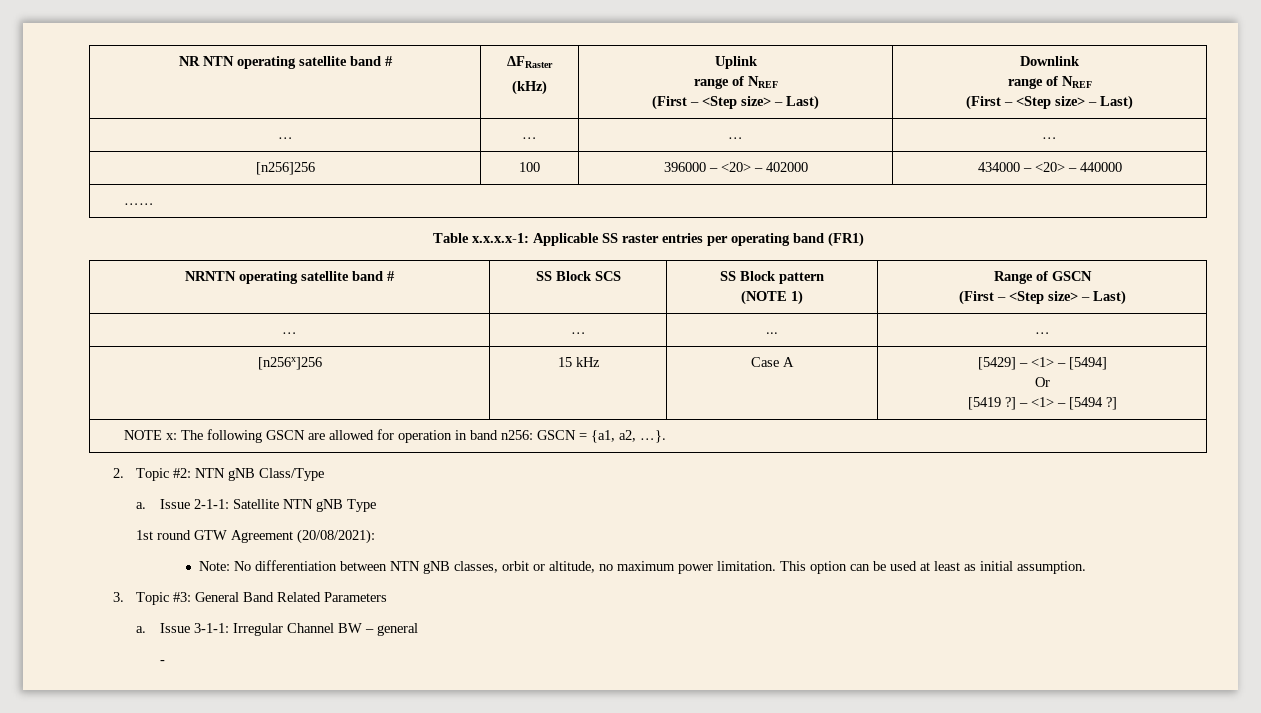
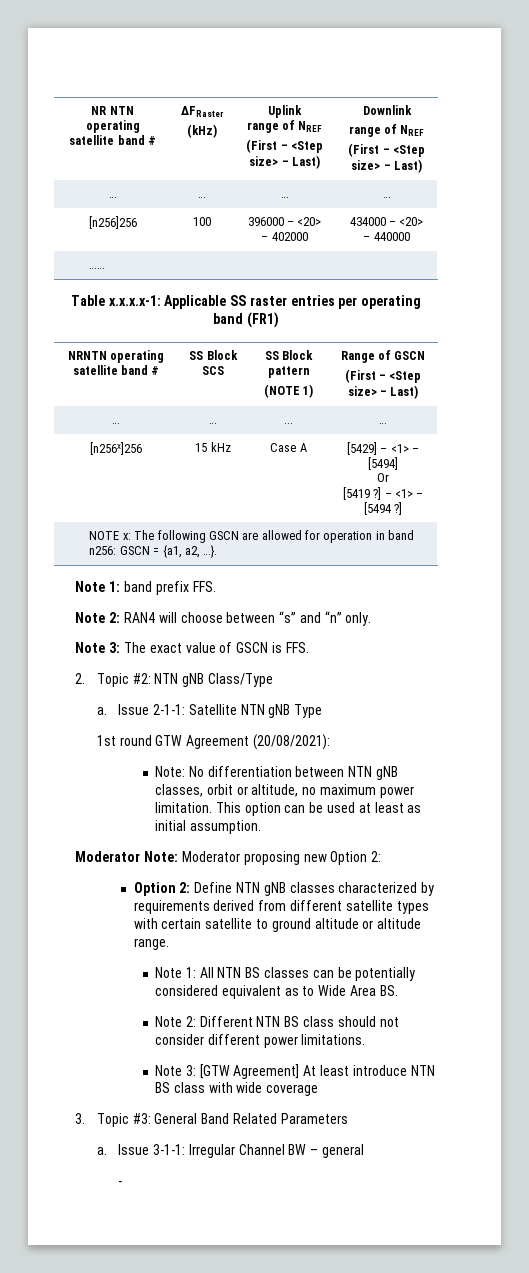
+ Note 1: band prefix FFS.
+ Note 2: RAN4 will choose between “s” and “n” only.
+ Note 3: The exact value of GSCN is FFS.
+ Moderator Note: Moderator proposing new Option 2:
+ Option 2: Define NTN gNB classes characterized by requirements derived from different satellite types with certain satellite to ground altitude or altitude range.
+ Note 1: All NTN BS classes can be potentially considered equivalent as to Wide Area BS.
+ Note 2: Different NTN BS class should not consider different power limitations.
+ Note 3: [GTW Agreement] At least introduce NTN BS class with wide coverage

